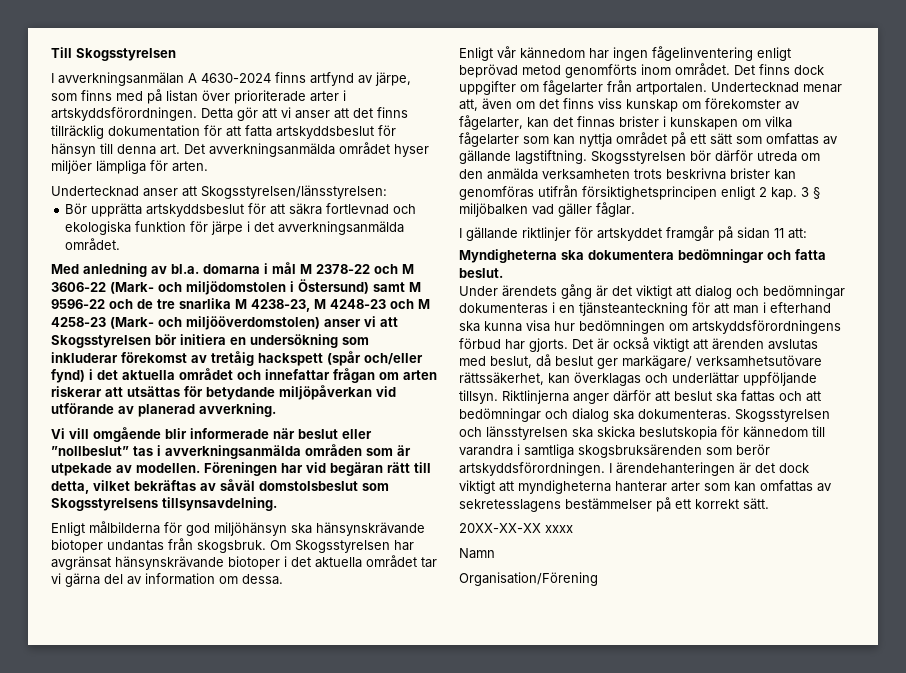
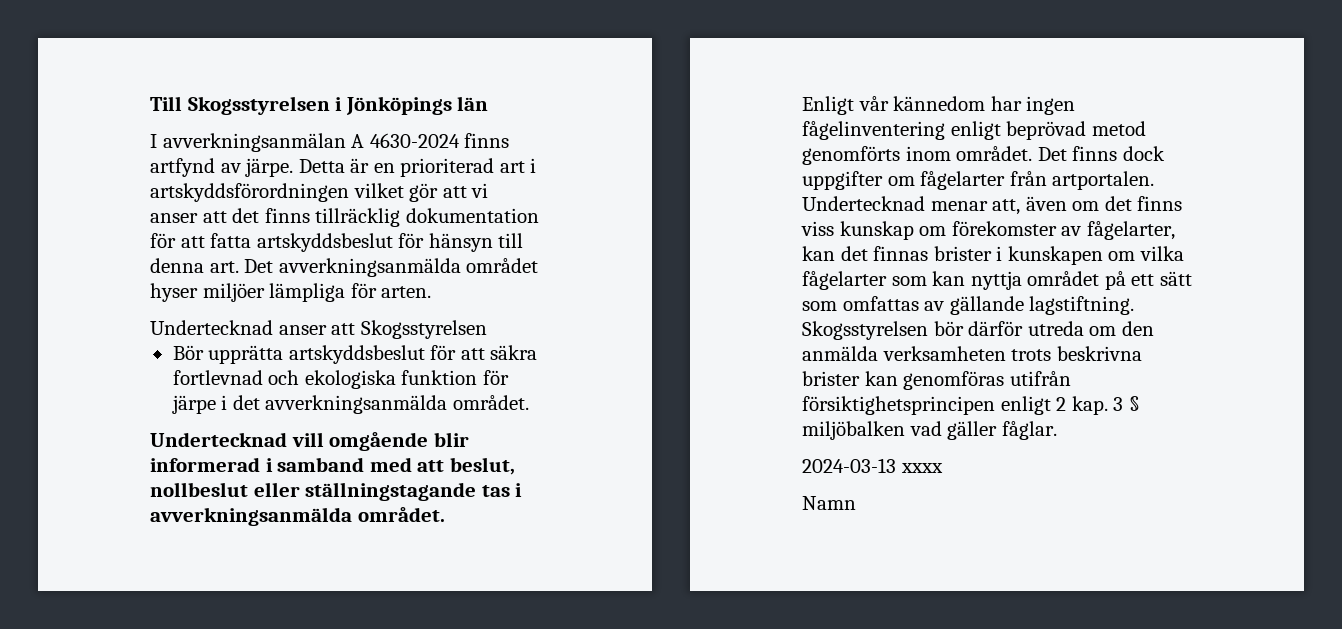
- Till Skogsstyrelsen
+ Till Skogsstyrelsen i Jönköpings län
- I avverkningsanmälan A 4630-2024 finns artfynd av järpe, som finns med på listan över prioriterade arter i artskyddsförordningen. Detta gör att vi anser att det finns tillräcklig dokumentation för att fatta artskyddsbeslut för hänsyn till denna art. Det avverkningsanmälda området hyser miljöer lämpliga för arten.
+ I avverkningsanmälan A 4630-2024 finns artfynd av järpe. Detta är en prioriterad art i artskyddsförordningen vilket gör att vi anser att det finns tillräcklig dokumentation för att fatta artskyddsbeslut för hänsyn till denna art. Det avverkningsanmälda området hyser miljöer lämpliga för arten.
- Undertecknad anser att Skogsstyrelsen/länsstyrelsen:
+ Undertecknad anser att Skogsstyrelsen
- Med anledning av bl.a. domarna i mål M 2378-22 och M 3606-22 (Mark- och miljödomstolen i Östersund) samt M 9596-22 och de tre snarlika M 4238-23, M 4248-23 och M 4258-23 (Mark- och miljööverdomstolen) anser vi att Skogsstyrelsen bör initiera en undersökning som inkluderar förekomst av tretåig hackspett (spår och/eller fynd) i det aktuella området och innefattar frågan om arten riskerar att utsättas för betydande miljöpåverkan vid utförande av planerad avverkning.
- Vi vill omgående blir informerade när beslut eller ”nollbeslut” tas i avverkningsanmälda områden som är utpekade av modellen. Föreningen har vid begäran rätt till detta, vilket bekräftas av såväl domstolsbeslut som Skogsstyrelsens tillsynsavdelning.
- Enligt målbilderna för god miljöhänsyn ska hänsynskrävande biotoper undantas från skogsbruk. Om Skogsstyrelsen har avgränsat hänsynskrävande biotoper i det aktuella området tar vi gärna del av information om dessa.
+ Undertecknad vill omgående blir informerad i samband med att beslut, nollbeslut eller ställningstagande tas i avverkningsanmälda området.
- I gällande riktlinjer för artskyddet framgår på sidan 11 att:
- Myndigheterna ska dokumentera bedömningar och fatta beslut.
- Under ärendets gång är det viktigt att dialog och bedömningar dokumenteras i en tjänsteanteckning för att man i efterhand ska kunna visa hur bedömningen om artskyddsförordningens förbud har gjorts. Det är också viktigt att ärenden avslutas med beslut, då beslut ger markägare/ verksamhetsutövare rättssäkerhet, kan överklagas och underlättar uppföljande tillsyn. Riktlinjerna anger därför att beslut ska fattas och att bedömningar och dialog ska dokumenteras. Skogsstyrelsen och länsstyrelsen ska skicka beslutskopia för kännedom till varandra i samtliga skogsbruksärenden som berör artskyddsförordningen. I ärendehanteringen är det dock viktigt att myndigheterna hanterar arter som kan omfattas av sekretesslagens bestämmelser på ett korrekt sätt.
- 20XX-XX-XX xxxx
+ 2024-03-13 xxxx
- Organisation/Förening

